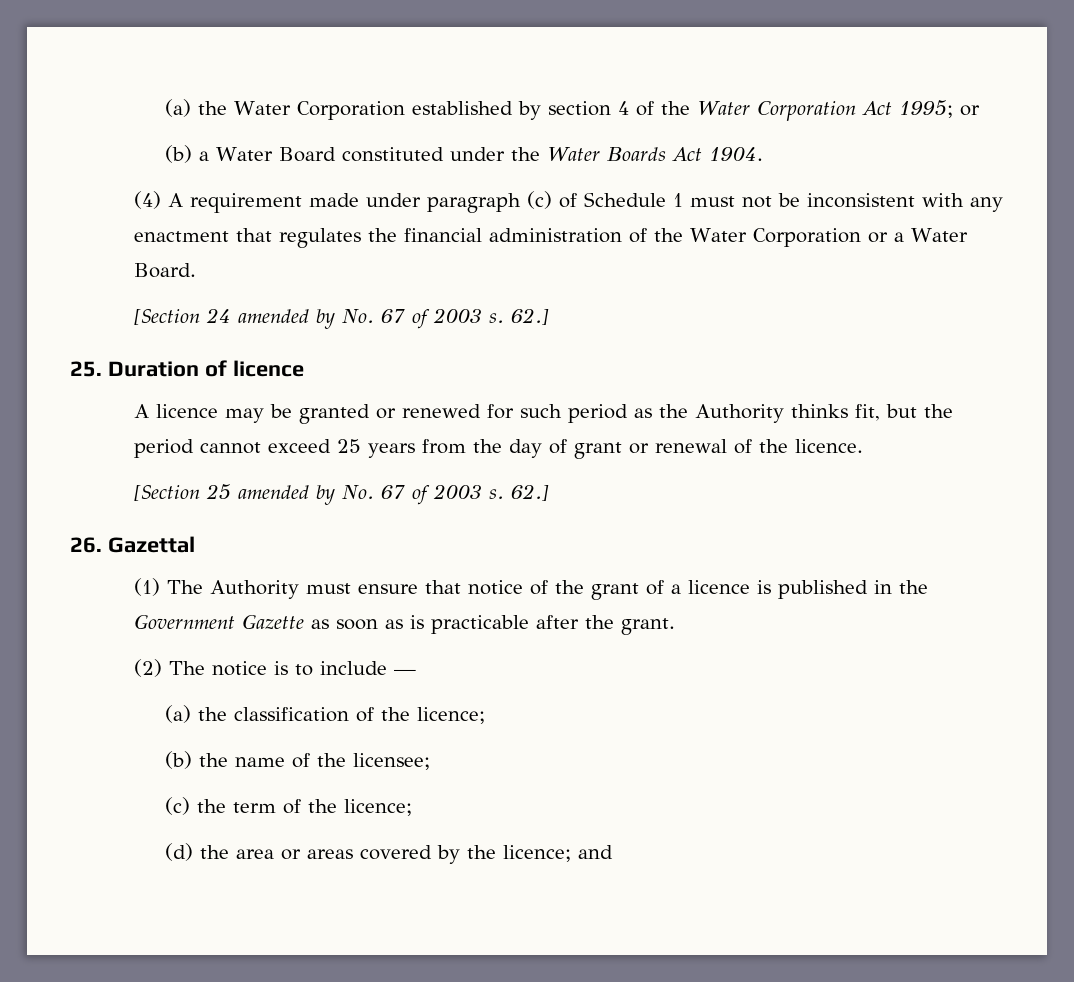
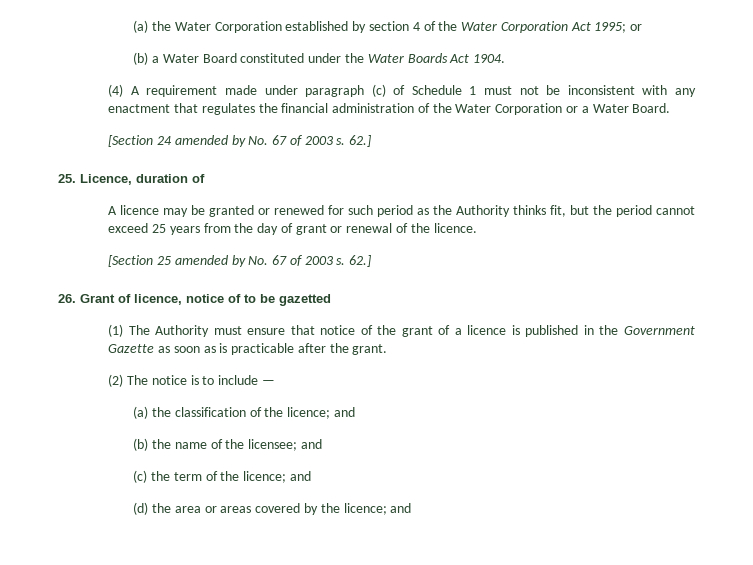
- 25. Duration of licence
+ 25. Licence, duration of
- 26. Gazettal
+ 26. Grant of licence, notice of to be gazetted
- (a) the classification of the licence;
+ (a) the classification of the licence; and
- (b) the name of the licensee;
+ (b) the name of the licensee; and
- (c) the term of the licence;
+ (c) the term of the licence; and

